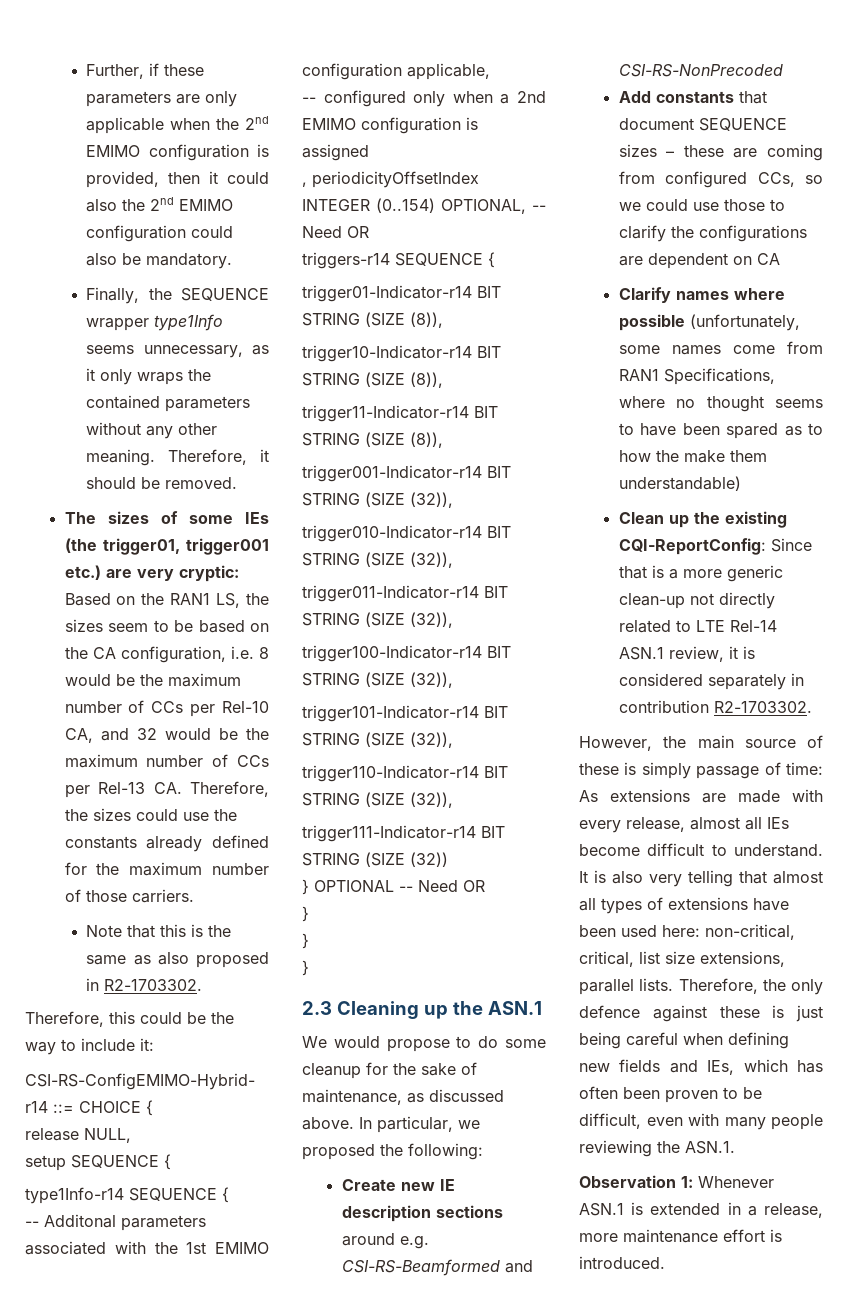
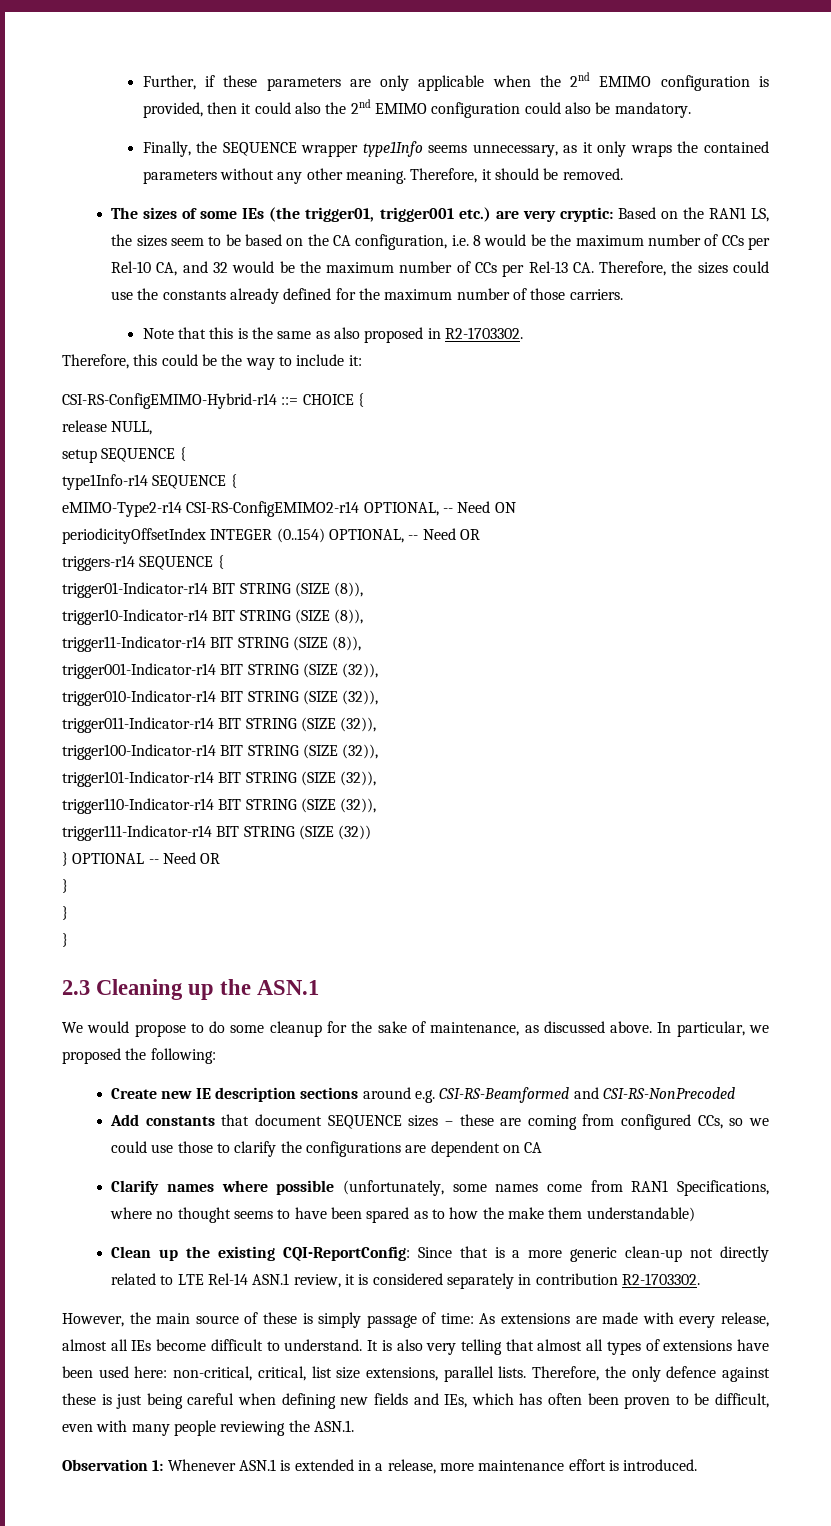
- -- Additonal parameters associated with the 1st EMIMO configuration applicable,
- -- configured only when a 2nd EMIMO configuration is assigned
- , periodicityOffsetIndex INTEGER (0..154) OPTIONAL, -- Need OR
+ eMIMO-Type2-r14 CSI-RS-ConfigEMIMO2-r14 OPTIONAL, -- Need ON
+ periodicityOffsetIndex INTEGER (0..154) OPTIONAL, -- Need OR

